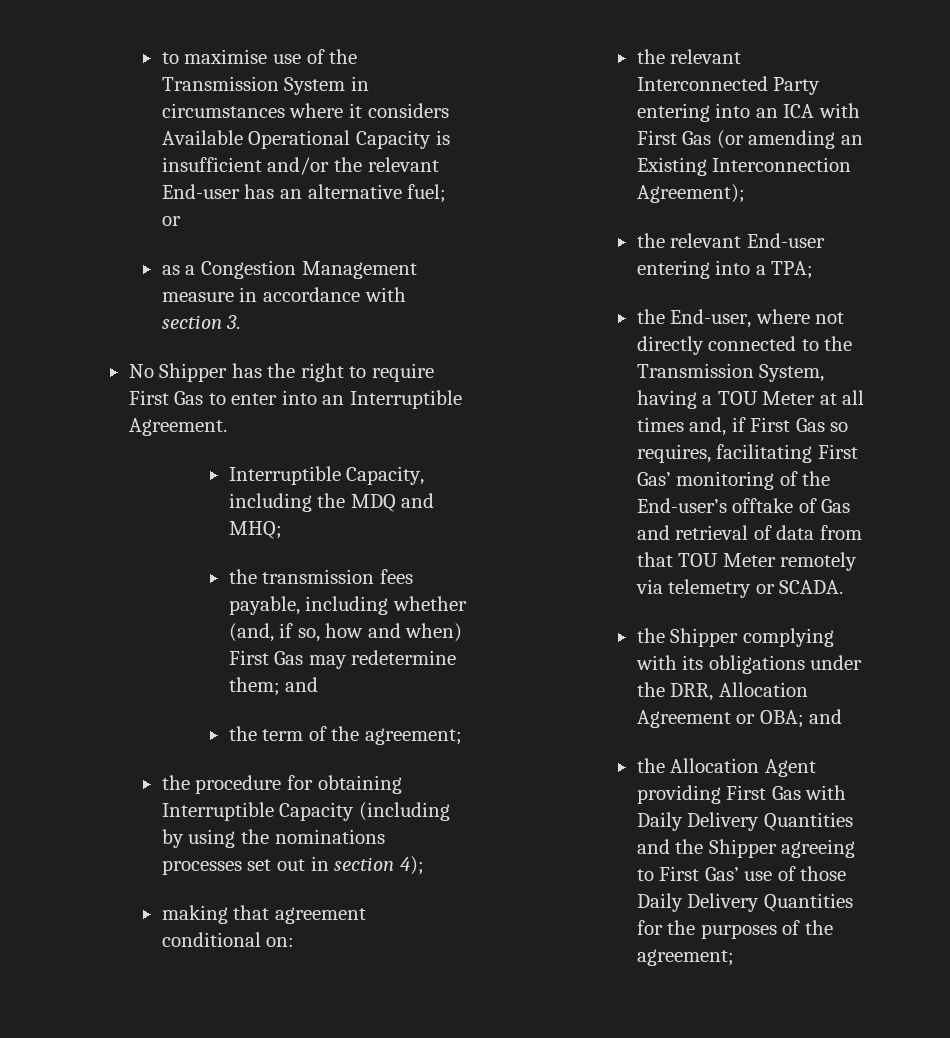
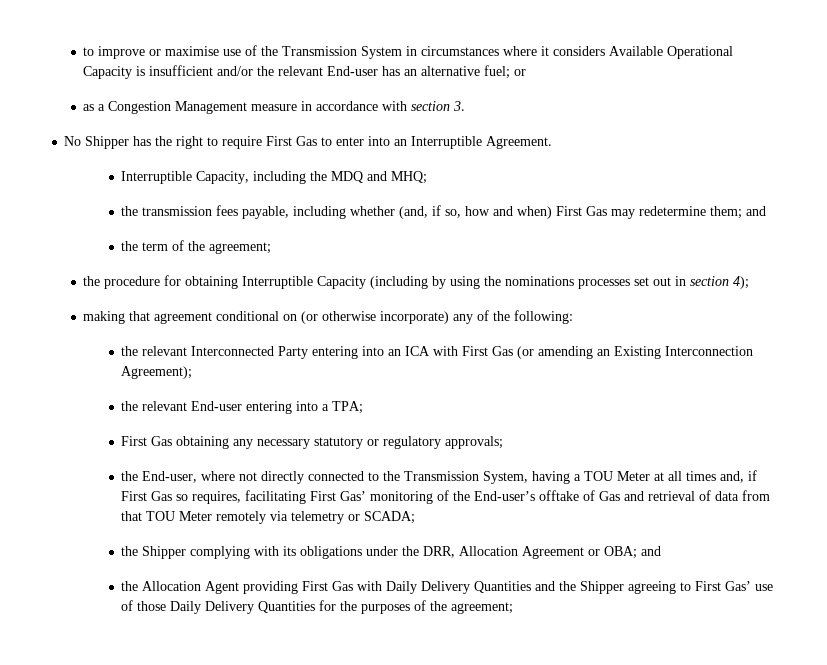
- to maximise use of the Transmission System in circumstances where it considers Available Operational Capacity is insufficient and/or the relevant End-user has an alternative fuel; or
+ to improve or maximise use of the Transmission System in circumstances where it considers Available Operational Capacity is insufficient and/or the relevant End-user has an alternative fuel; or
- making that agreement conditional on:
+ making that agreement conditional on (or otherwise incorporate) any of the following:
+ First Gas obtaining any necessary statutory or regulatory approvals;
- the End-user, where not directly connected to the Transmission System, having a TOU Meter at all times and, if First Gas so requires, facilitating First Gas’ monitoring of the End-user’s offtake of Gas and retrieval of data from that TOU Meter remotely via telemetry or SCADA.
+ the End-user, where not directly connected to the Transmission System, having a TOU Meter at all times and, if First Gas so requires, facilitating First Gas’ monitoring of the End-user’s offtake of Gas and retrieval of data from that TOU Meter remotely via telemetry or SCADA;

